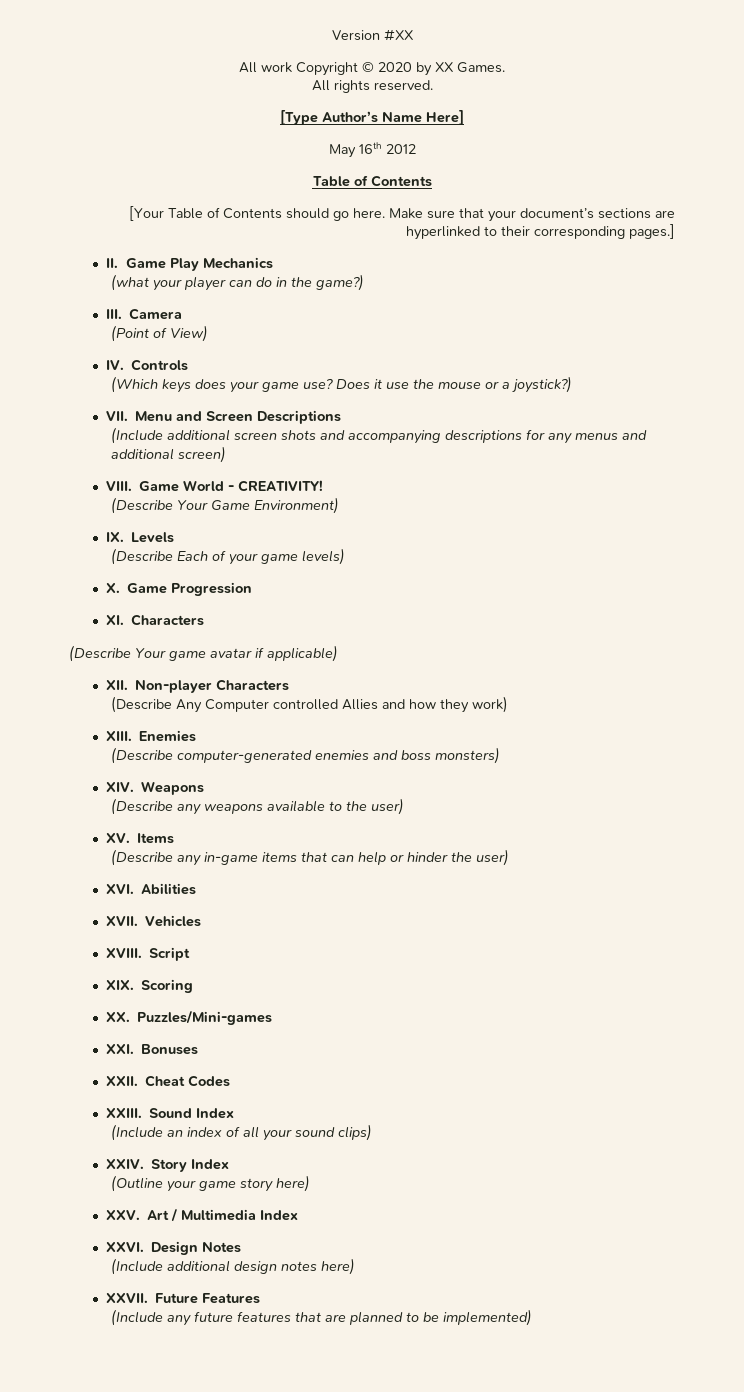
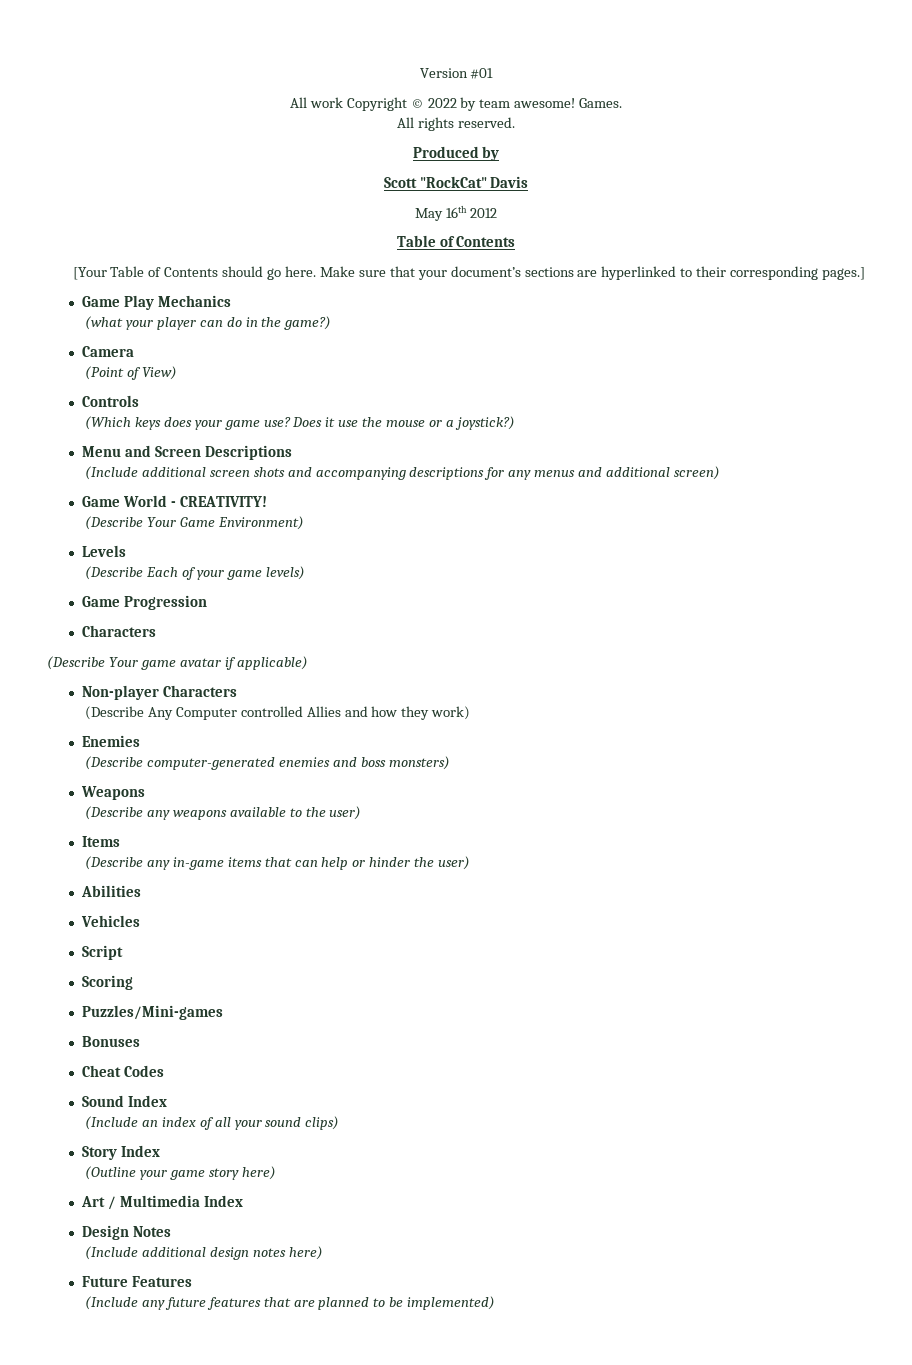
- Version #XX
+ Version #01
- All work Copyright © 2020 by XX Games.
+ All work Copyright © 2022 by team awesome! Games.
- [Type Author’s Name Here]
+ Produced by
+ Scott "RockCat" Davis
- II. Game Play Mechanics
+ Game Play Mechanics
- III. Camera
+ Camera
- IV. Controls
+ Controls
- VII. Menu and Screen Descriptions
+ Menu and Screen Descriptions
- VIII.
- IX. Levels
+ Levels
- X. Game Progression
- XI. Characters
+ Game Progression
+ Characters
- XII. Non-player Characters
+ Non-player Characters
- XIII.
- XIV. Weapons
+ Weapons
- XV. Items
+ Items
- XVI. Abilities
+ Abilities
- XVII.
- XVIII.
- XIX. Scoring
+ Scoring
- XX. Puzzles/Mini-games
+ Puzzles/Mini-games
- XXI. Bonuses
+ Bonuses
- XXII.
- XXIII.
- XXIV.
- XXV. Art / Multimedia Index
+ Art / Multimedia Index
- XXVI.
- XXVII.

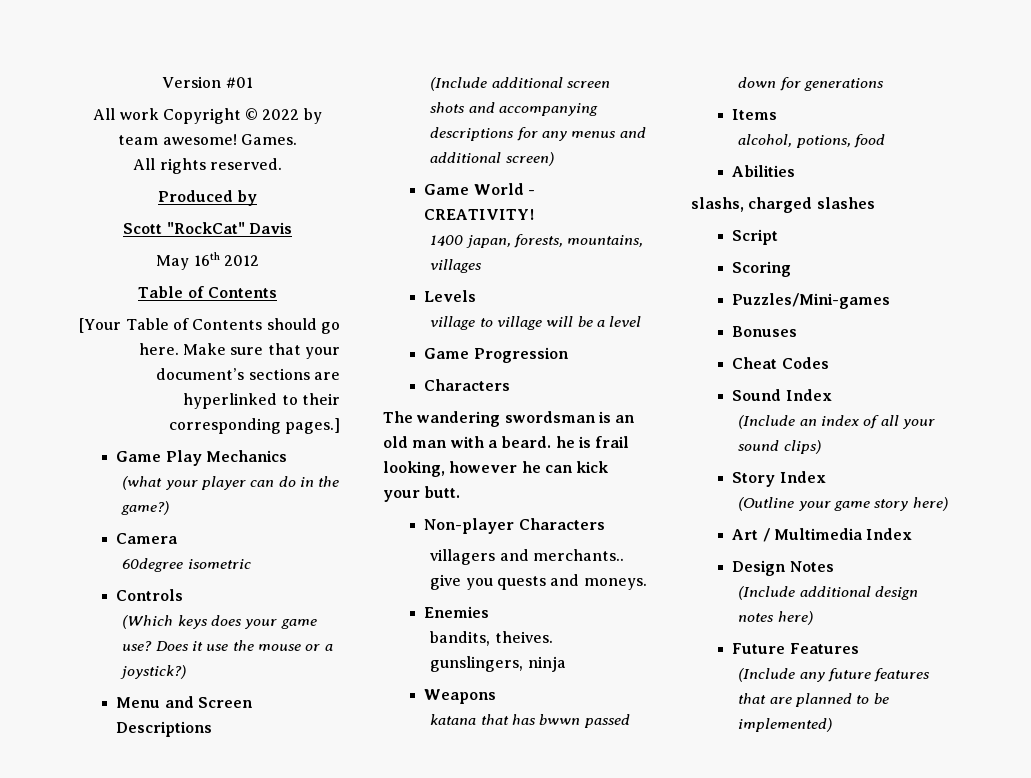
- (Point of View)
+ 60degree isometric
- (Describe Your Game Environment)
+ 1400 japan, forests, mountains, villages
  Levels
- (Describe Each of your game levels)
+ village to village will be a level
  Game Progression
  Characters
- (Describe Your game avatar if applicable)
+ The wandering swordsman is an old man with a beard. he is frail looking, however he can kick your butt.
  Non-player Characters
- (Describe Any Computer controlled Allies and how they work)
+ villagers and merchants.. give you quests and moneys.
  Enemies
- (Describe computer-generated enemies and boss monsters)
+ bandits, theives. gunslingers, ninja
  Weapons
- (Describe any weapons available to the user)
+ katana that has bwwn passed down for generations
  Items
- (Describe any in-game items that can help or hinder the user)
+ alcohol, potions, food
  Abilities
- Vehicles
+ slashs, charged slashes

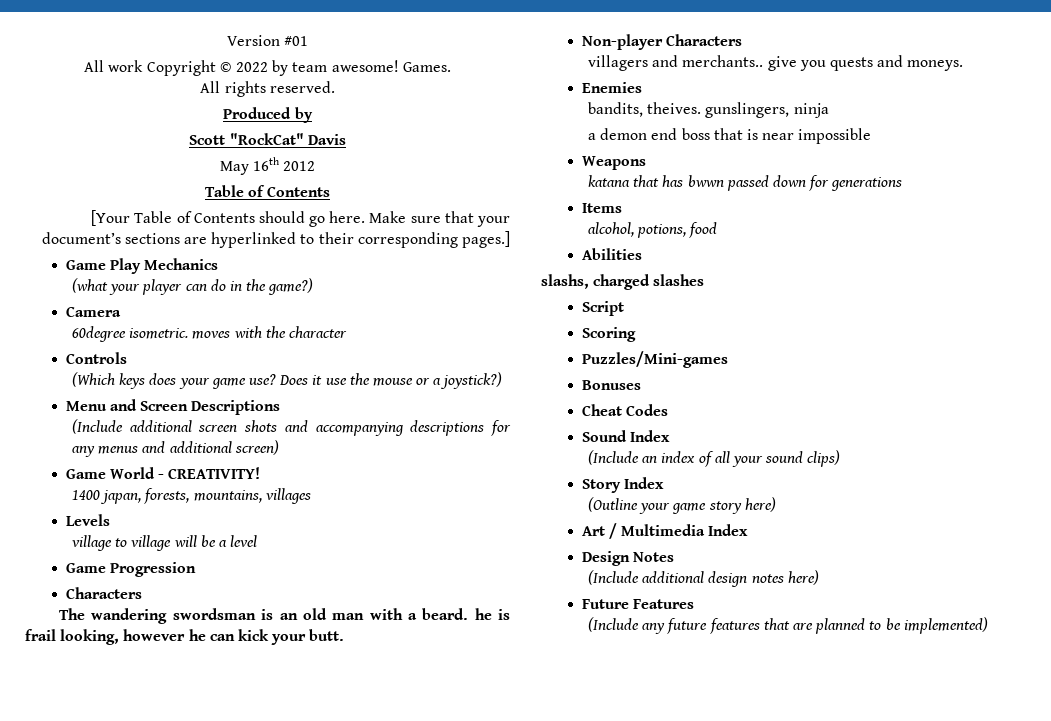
- 60degree isometric
+ 60degree isometric. moves with the character
+ a demon end boss that is near impossible

